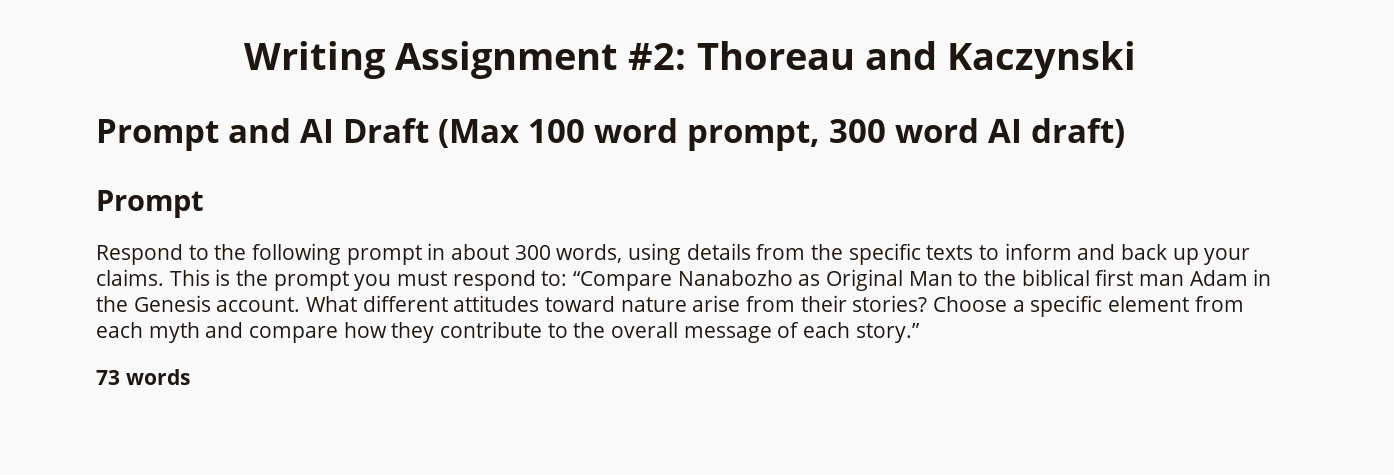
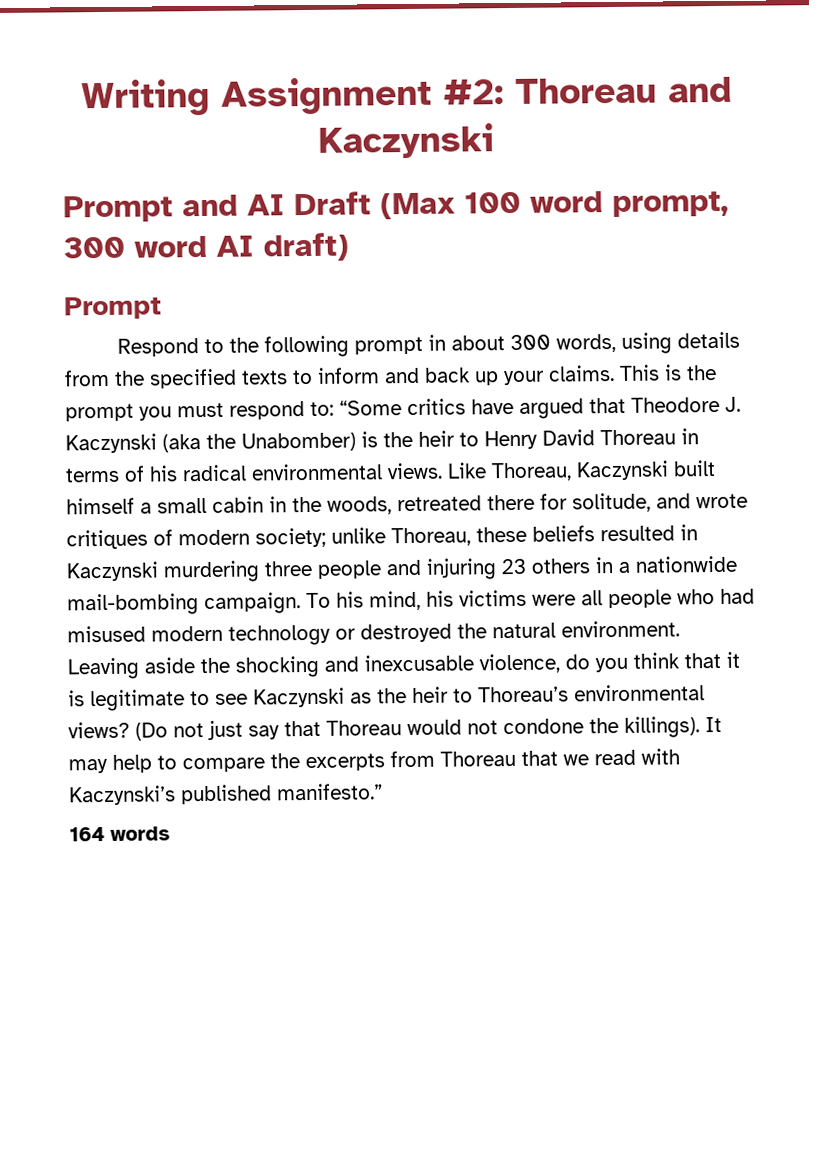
- Respond to the following prompt in about 300 words, using details from the specific texts to inform and back up your claims.
+ Respond to the following prompt in about 300 words, using details from the specified texts to inform and back up your claims.
- This is the prompt you must respond to: “Compare Nanabozho as Original Man to the biblical first man Adam in the Genesis account. What different attitudes toward nature arise from their stories? Choose a specific element from each myth and compare how they contribute to the overall message of each story.”
- 73 words
+ This is the prompt you must respond to: “Some critics have argued that Theodore J. Kaczynski (aka the Unabomber) is the heir to Henry David Thoreau in terms of his radical environmental views. Like Thoreau, Kaczynski built himself a small cabin in the woods, retreated there for solitude, and wrote critiques of modern society; unlike Thoreau, these beliefs resulted in Kaczynski murdering three people and injuring 23 others in a nationwide mail-bombing campaign. To his mind, his victims were all people who had misused modern technology or destroyed the natural environment. Leaving aside the shocking and inexcusable violence, do you think that it is legitimate to see Kaczynski as the heir to Thoreau’s environmental views? (Do not just say that Thoreau would not condone the killings). It may help to compare the excerpts from Thoreau that we read with Kaczynski’s published manifesto.”
+ 164 words

